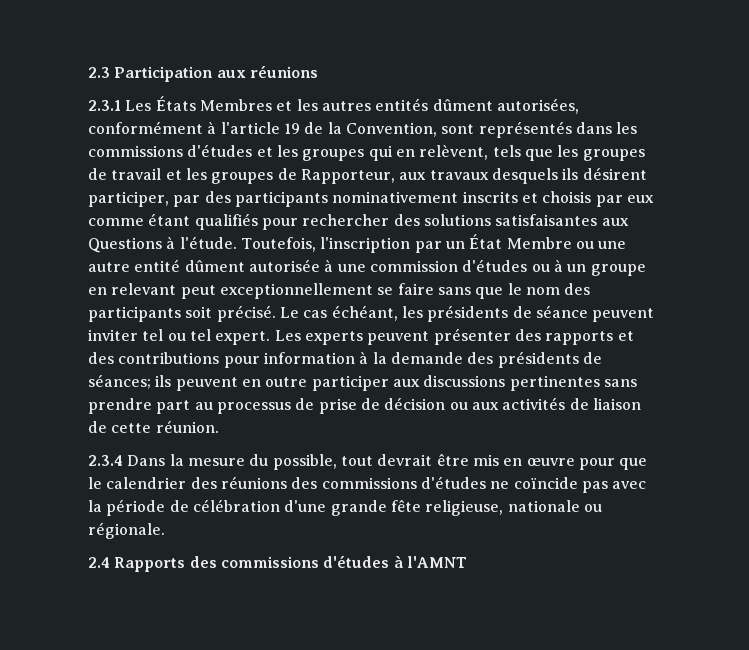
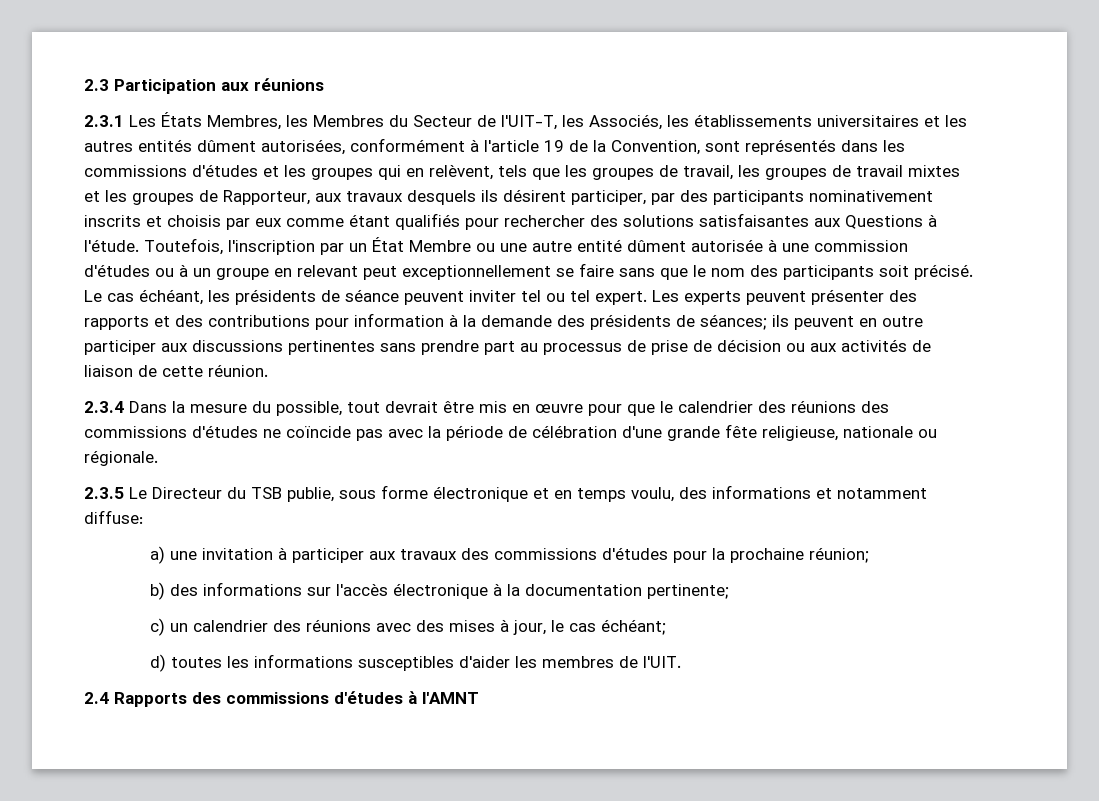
- 2.3.1 Les États Membres et les autres entités dûment autorisées, conformément à l'article 19 de la Convention, sont représentés dans les commissions d'études et les groupes qui en relèvent, tels que les groupes de travail et les groupes de Rapporteur, aux travaux desquels ils désirent participer, par des participants nominativement inscrits et choisis par eux comme étant qualifiés pour rechercher des solutions satisfaisantes aux Questions à l'étude.
+ 2.3.1 Les États Membres, les Membres du Secteur de l'UIT-T, les Associés, les établissements universitaires et les autres entités dûment autorisées, conformément à l'article 19 de la Convention, sont représentés dans les commissions d'études et les groupes qui en relèvent, tels que les groupes de travail, les groupes de travail mixtes et les groupes de Rapporteur, aux travaux desquels ils désirent participer, par des participants nominativement inscrits et choisis par eux comme étant qualifiés pour rechercher des solutions satisfaisantes aux Questions à l'étude.
+ 2.3.5 Le Directeur du TSB publie, sous forme électronique et en temps voulu, des informations et notamment diffuse:
+ a) une invitation à participer aux travaux des commissions d'études pour la prochaine réunion;
+ b) des informations sur l'accès électronique à la documentation pertinente;
+ c) un calendrier des réunions avec des mises à jour, le cas échéant;
+ d) toutes les informations susceptibles d'aider les membres de l'UIT.

